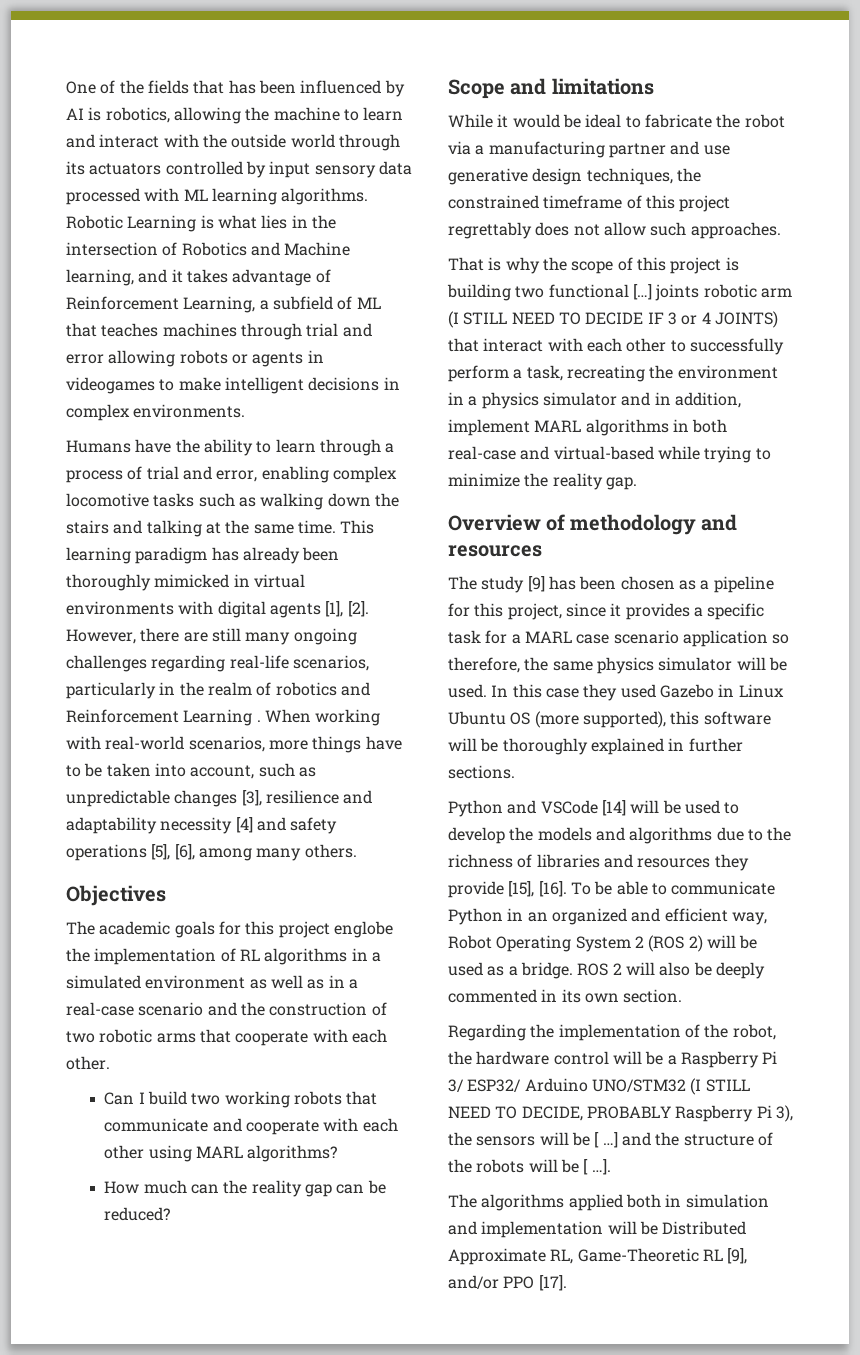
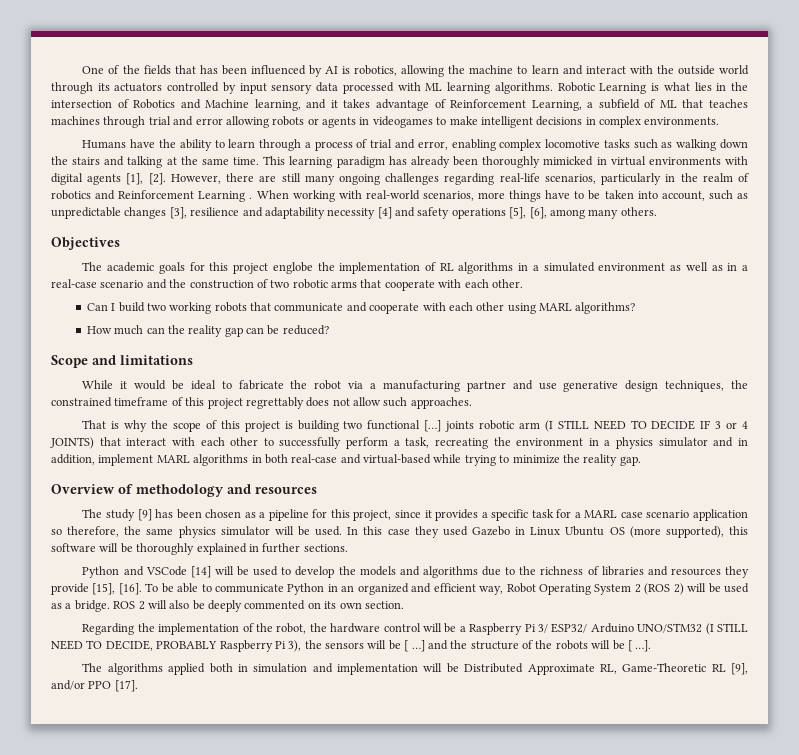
- ROS 2 will also be deeply commented in its own section.
+ ROS 2 will also be deeply commented on its own section.

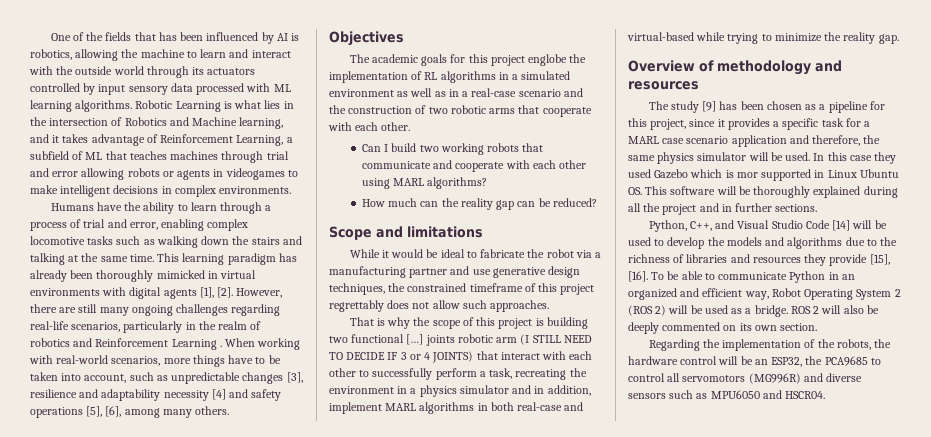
- The study [9] has been chosen as a pipeline for this project, since it provides a specific task for a MARL case scenario application so therefore, the same physics simulator will be used.
+ The study [9] has been chosen as a pipeline for this project, since it provides a specific task for a MARL case scenario application and therefore, the same physics simulator will be used.
- In this case they used Gazebo in Linux Ubuntu OS (more supported), this software will be thoroughly explained in further sections.
- Python and VSCode [14] will be used to develop the models and algorithms due to the richness of libraries and resources they provide [15], [16].
+ In this case they used Gazebo which is mor supported in Linux Ubuntu OS. This software will be thoroughly explained during all the project and in further sections.
+ Python, C++, and Visual Studio Code [14] will be used to develop the models and algorithms due to the richness of libraries and resources they provide [15], [16].
- Regarding the implementation of the robot, the hardware control will be a Raspberry Pi 3/ ESP32/ Arduino UNO/STM32 (I STILL NEED TO DECIDE, PROBABLY Raspberry Pi 3), the sensors will be [ …] and the structure of the robots will be [ …].
- The algorithms applied both in simulation and implementation will be Distributed Approximate RL, Game-Theoretic RL [9], and/or PPO [17].
+ Regarding the implementation of the robots, the hardware control will be an ESP32, the PCA9685 to control all servomotors (MG996R) and diverse sensors such as MPU6050 and HSCR04.

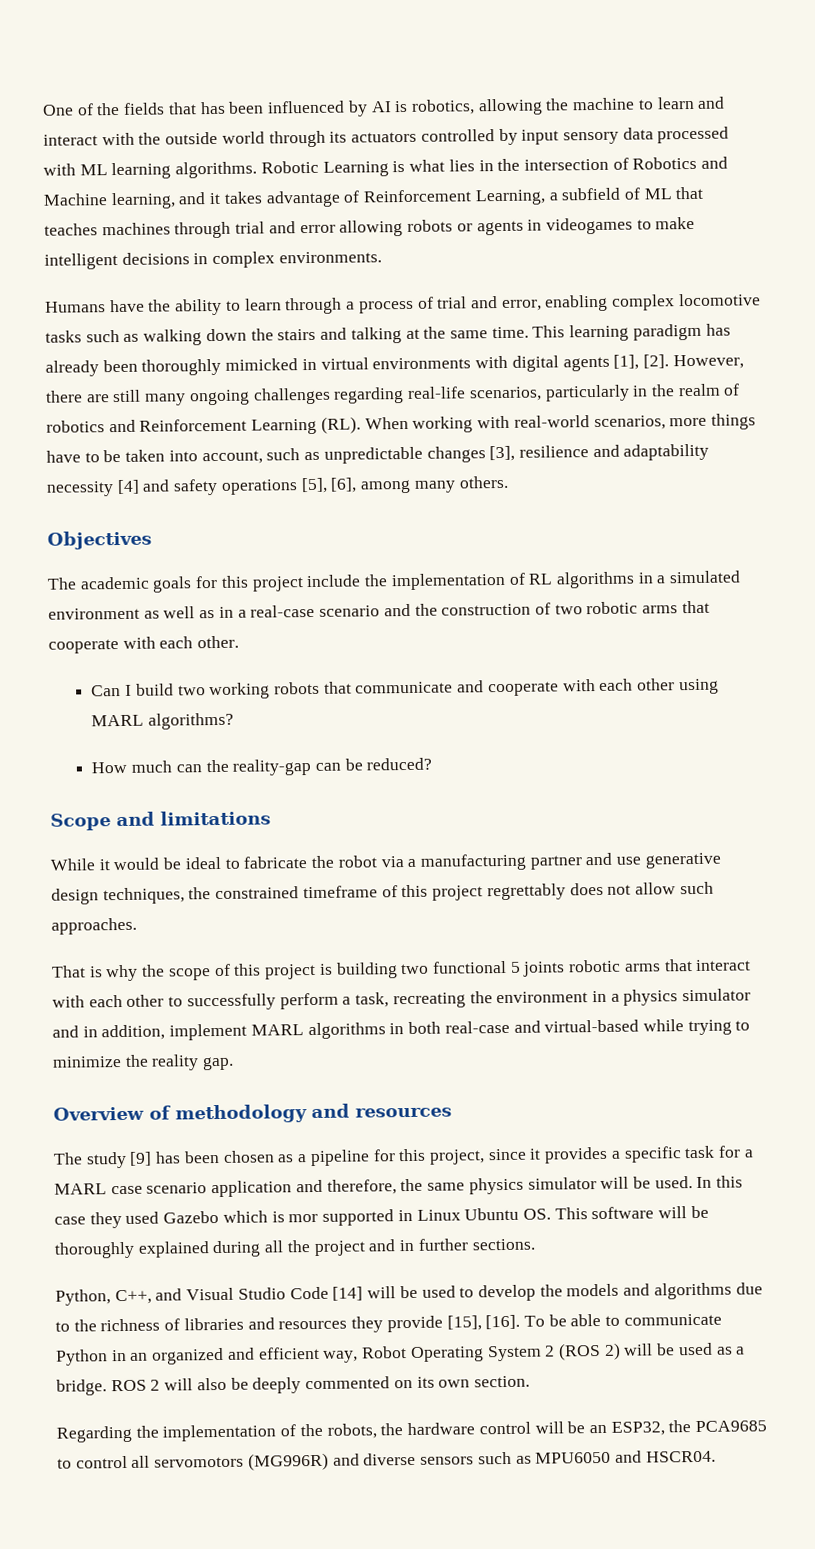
- However, there are still many ongoing challenges regarding real-life scenarios, particularly in the realm of robotics and Reinforcement Learning . When working with real-world scenarios, more things have to be taken into account, such as unpredictable changes [3], resilience and adaptability necessity [4] and safety operations [5], [6], among many others.
+ However, there are still many ongoing challenges regarding real-life scenarios, particularly in the realm of robotics and Reinforcement Learning (RL). When working with real-world scenarios, more things have to be taken into account, such as unpredictable changes [3], resilience and adaptability necessity [4] and safety operations [5], [6], among many others.
- The academic goals for this project englobe the implementation of RL algorithms in a simulated environment as well as in a real-case scenario and the construction of two robotic arms that cooperate with each other.
+ The academic goals for this project include the implementation of RL algorithms in a simulated environment as well as in a real-case scenario and the construction of two robotic arms that cooperate with each other.
- How much can the reality gap can be reduced?
+ How much can the reality-gap can be reduced?
- That is why the scope of this project is building two functional […] joints robotic arm (I STILL NEED TO DECIDE IF 3 or 4 JOINTS) that interact with each other to successfully perform a task, recreating the environment in a physics simulator and in addition, implement MARL algorithms in both real-case and virtual-based while trying to minimize the reality gap.
+ That is why the scope of this project is building two functional 5 joints robotic arms that interact with each other to successfully perform a task, recreating the environment in a physics simulator and in addition, implement MARL algorithms in both real-case and virtual-based while trying to minimize the reality gap.

